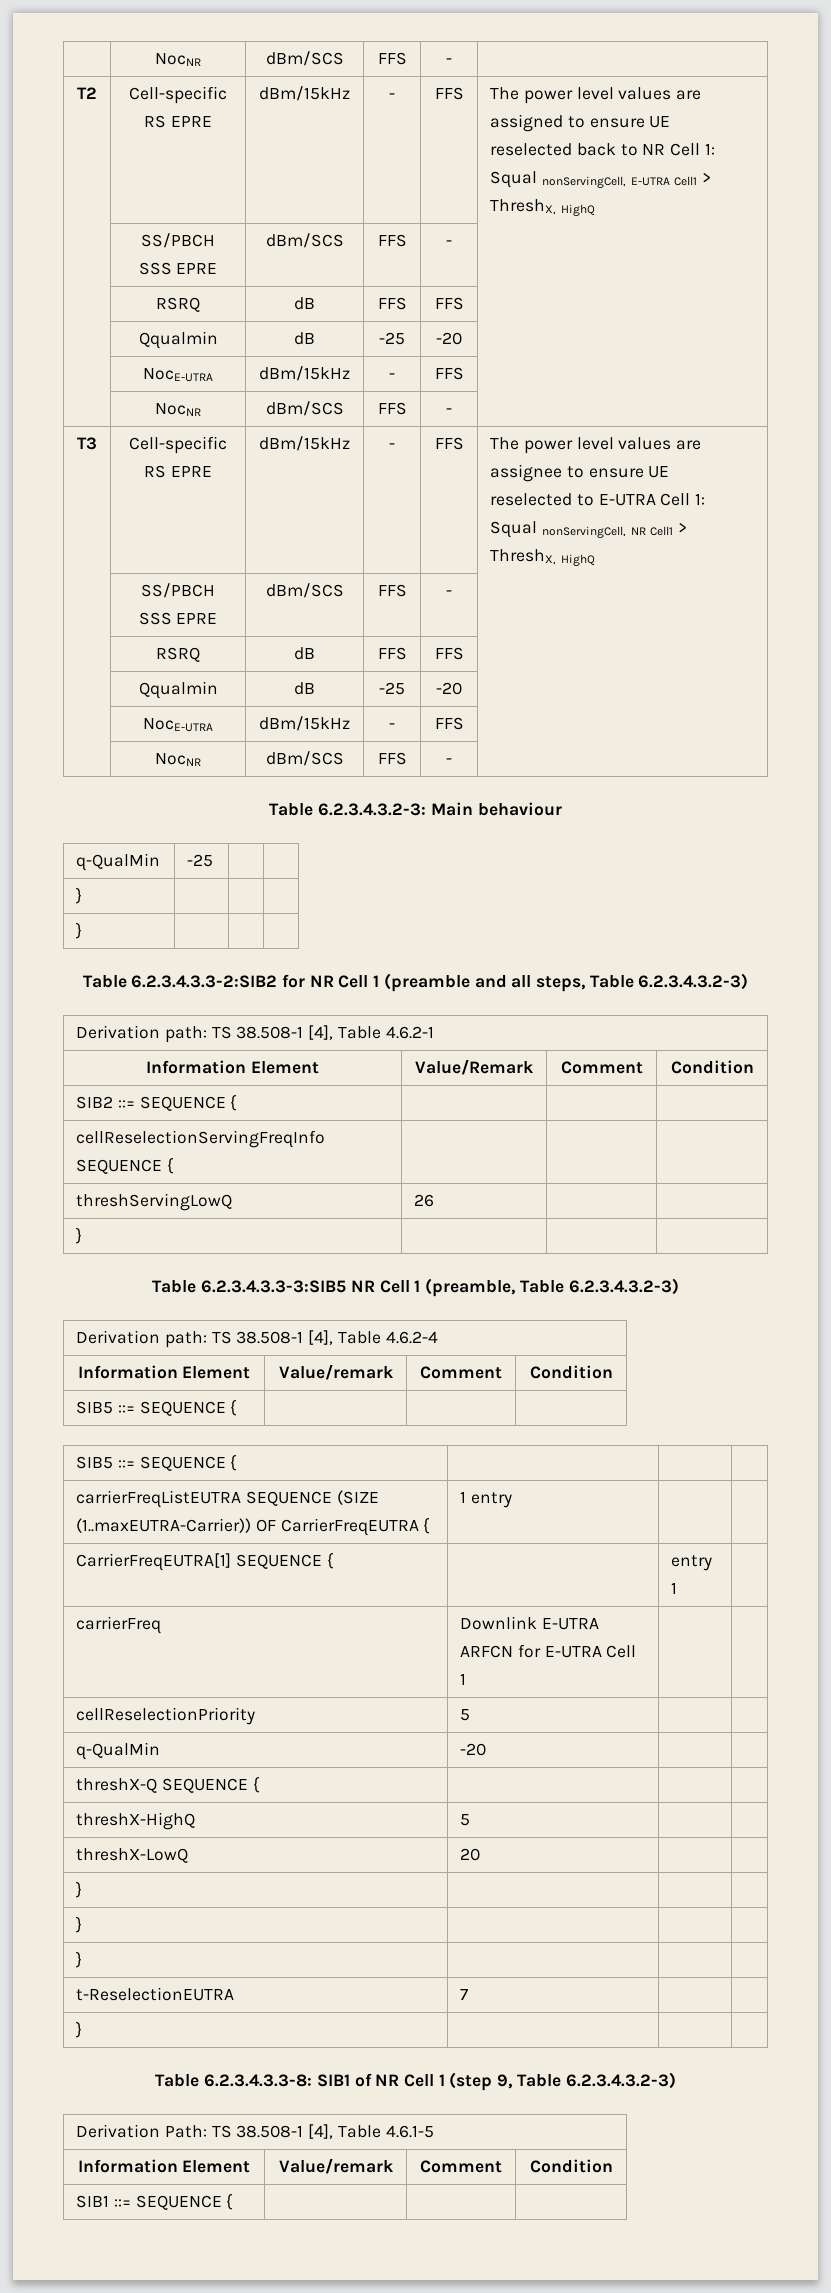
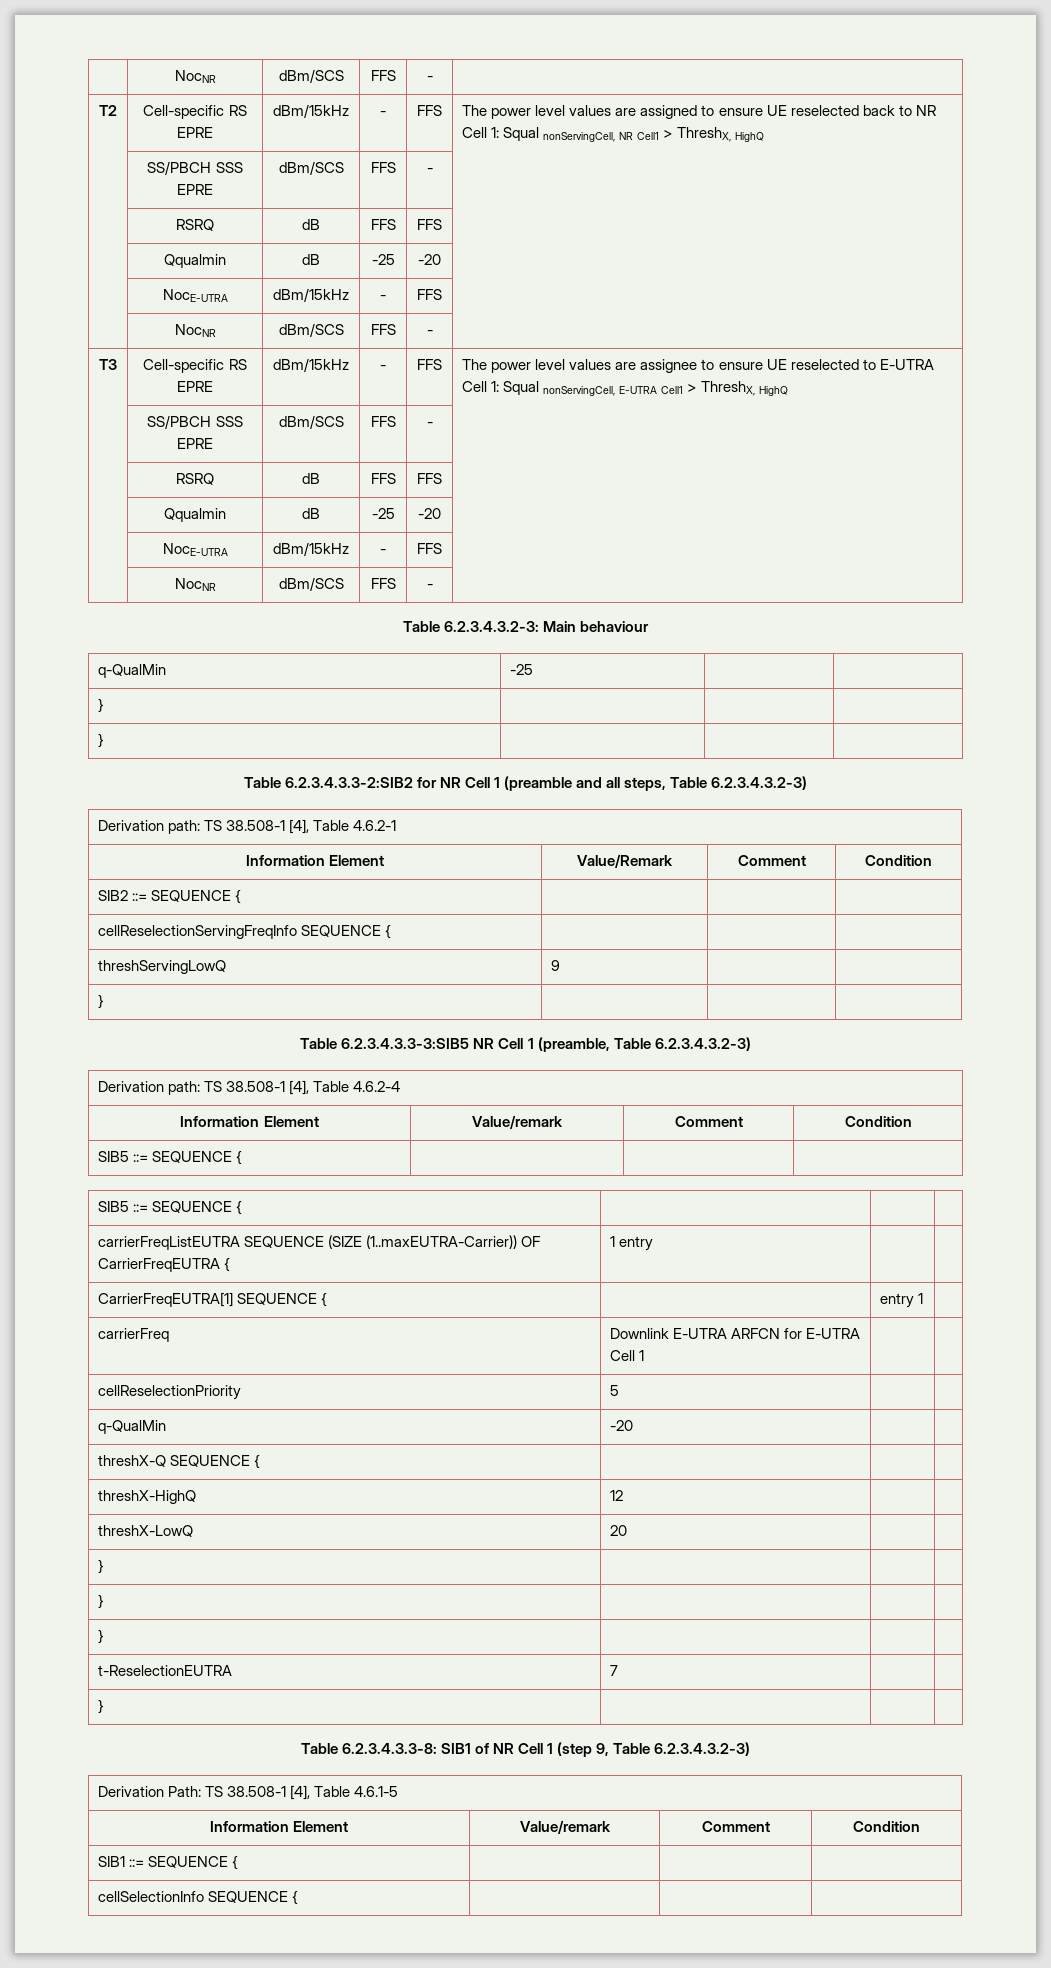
- T2 | Cell-specific RS EPRE | dBm/15kHz | - | FFS | The power level values are assigned to ensure UE reselected back to NR Cell 1: Squal nonServingCell, E-UTRA Cell1 > ThreshX, HighQ
+ T2 | Cell-specific RS EPRE | dBm/15kHz | - | FFS | The power level values are assigned to ensure UE reselected back to NR Cell 1: Squal nonServingCell, NR Cell1 > ThreshX, HighQ
- T3 | Cell-specific RS EPRE | dBm/15kHz | - | FFS | The power level values are assignee to ensure UE reselected to E-UTRA Cell 1: Squal nonServingCell, NR Cell1 > ThreshX, HighQ
+ T3 | Cell-specific RS EPRE | dBm/15kHz | - | FFS | The power level values are assignee to ensure UE reselected to E-UTRA Cell 1: Squal nonServingCell, E-UTRA Cell1 > ThreshX, HighQ
- threshServingLowQ | 26 | |
+ threshServingLowQ | 9 | |
- threshX-HighQ | 5 | |
+ threshX-HighQ | 12 | |
+ cellSelectionInfo SEQUENCE { | | |

